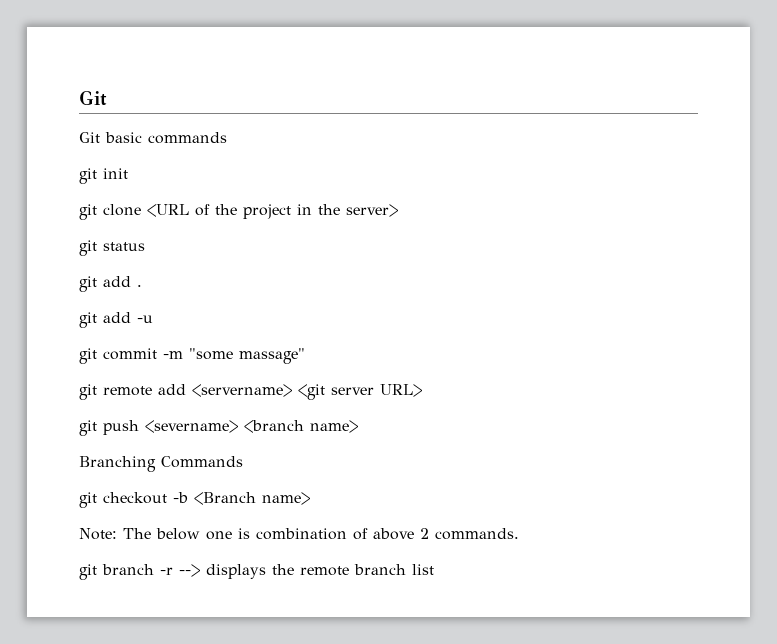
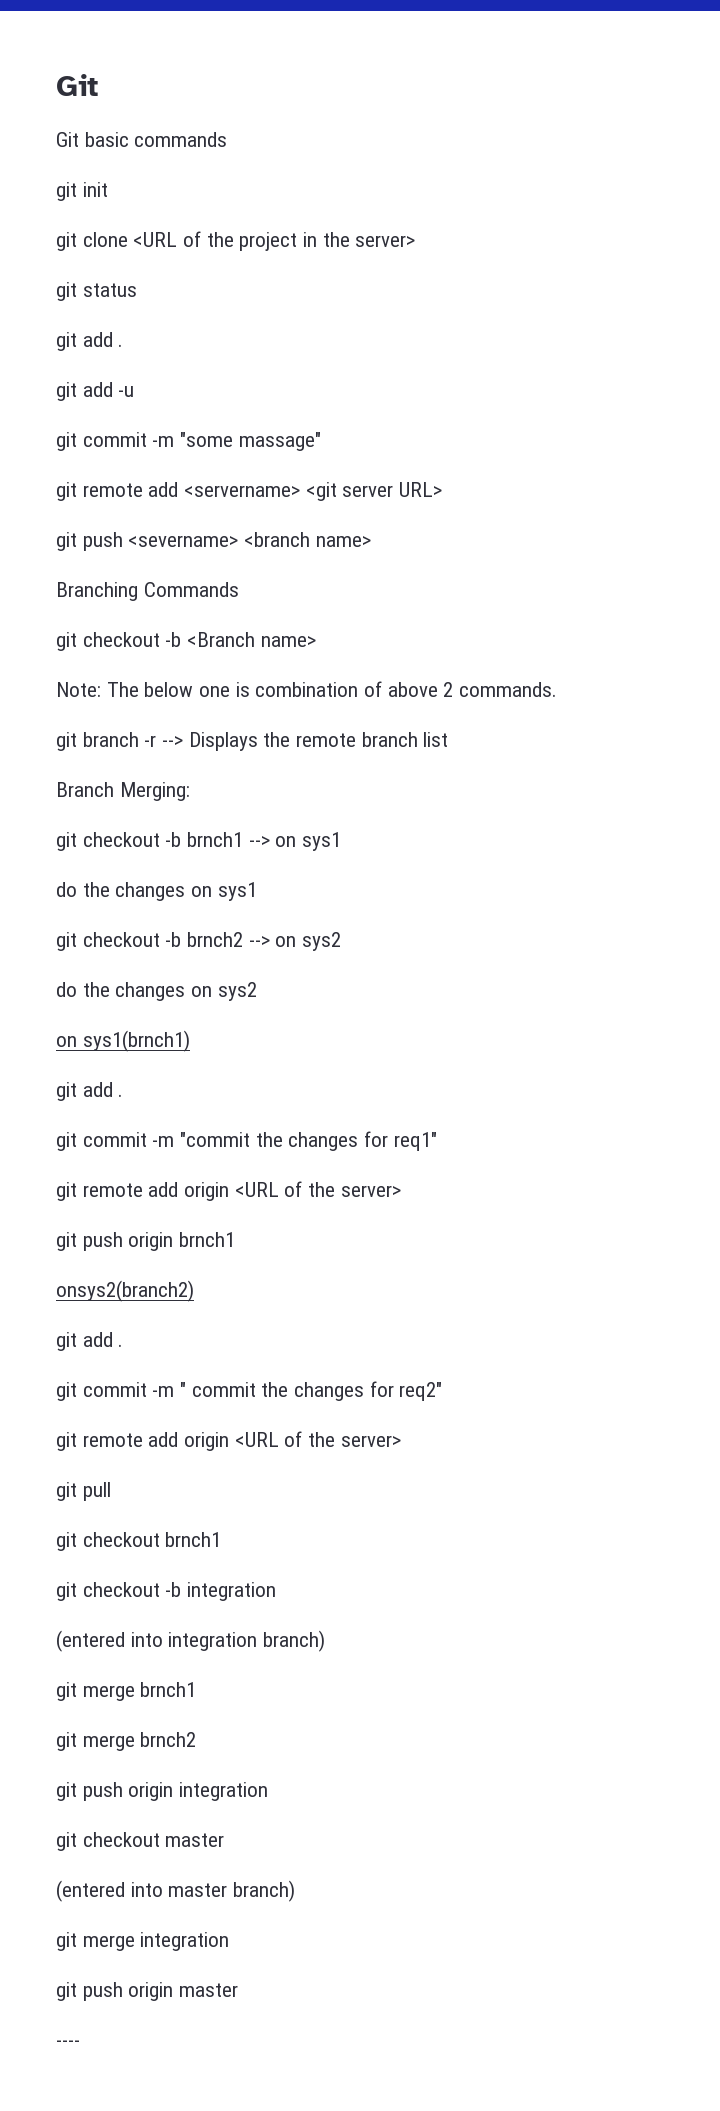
- git branch -r --> displays the remote branch list
+ git branch -r --> Displays the remote branch list
+ Branch Merging:
+ git checkout -b brnch1 --> on sys1
+ do the changes on sys1
+ git checkout -b brnch2 --> on sys2
+ do the changes on sys2
+ on sys1(brnch1)
+ git add .
+ git commit -m "commit the changes for req1"
+ git remote add origin <URL of the server>
+ git push origin brnch1
+ onsys2(branch2)
+ git add .
+ git commit -m " commit the changes for req2"
+ git remote add origin <URL of the server>
+ git pull
+ git checkout brnch1
+ git checkout -b integration
+ (entered into integration branch)
+ git merge brnch1
+ git merge brnch2
+ git push origin integration
+ git checkout master
+ (entered into master branch)
+ git merge integration
+ git push origin master
+ ----

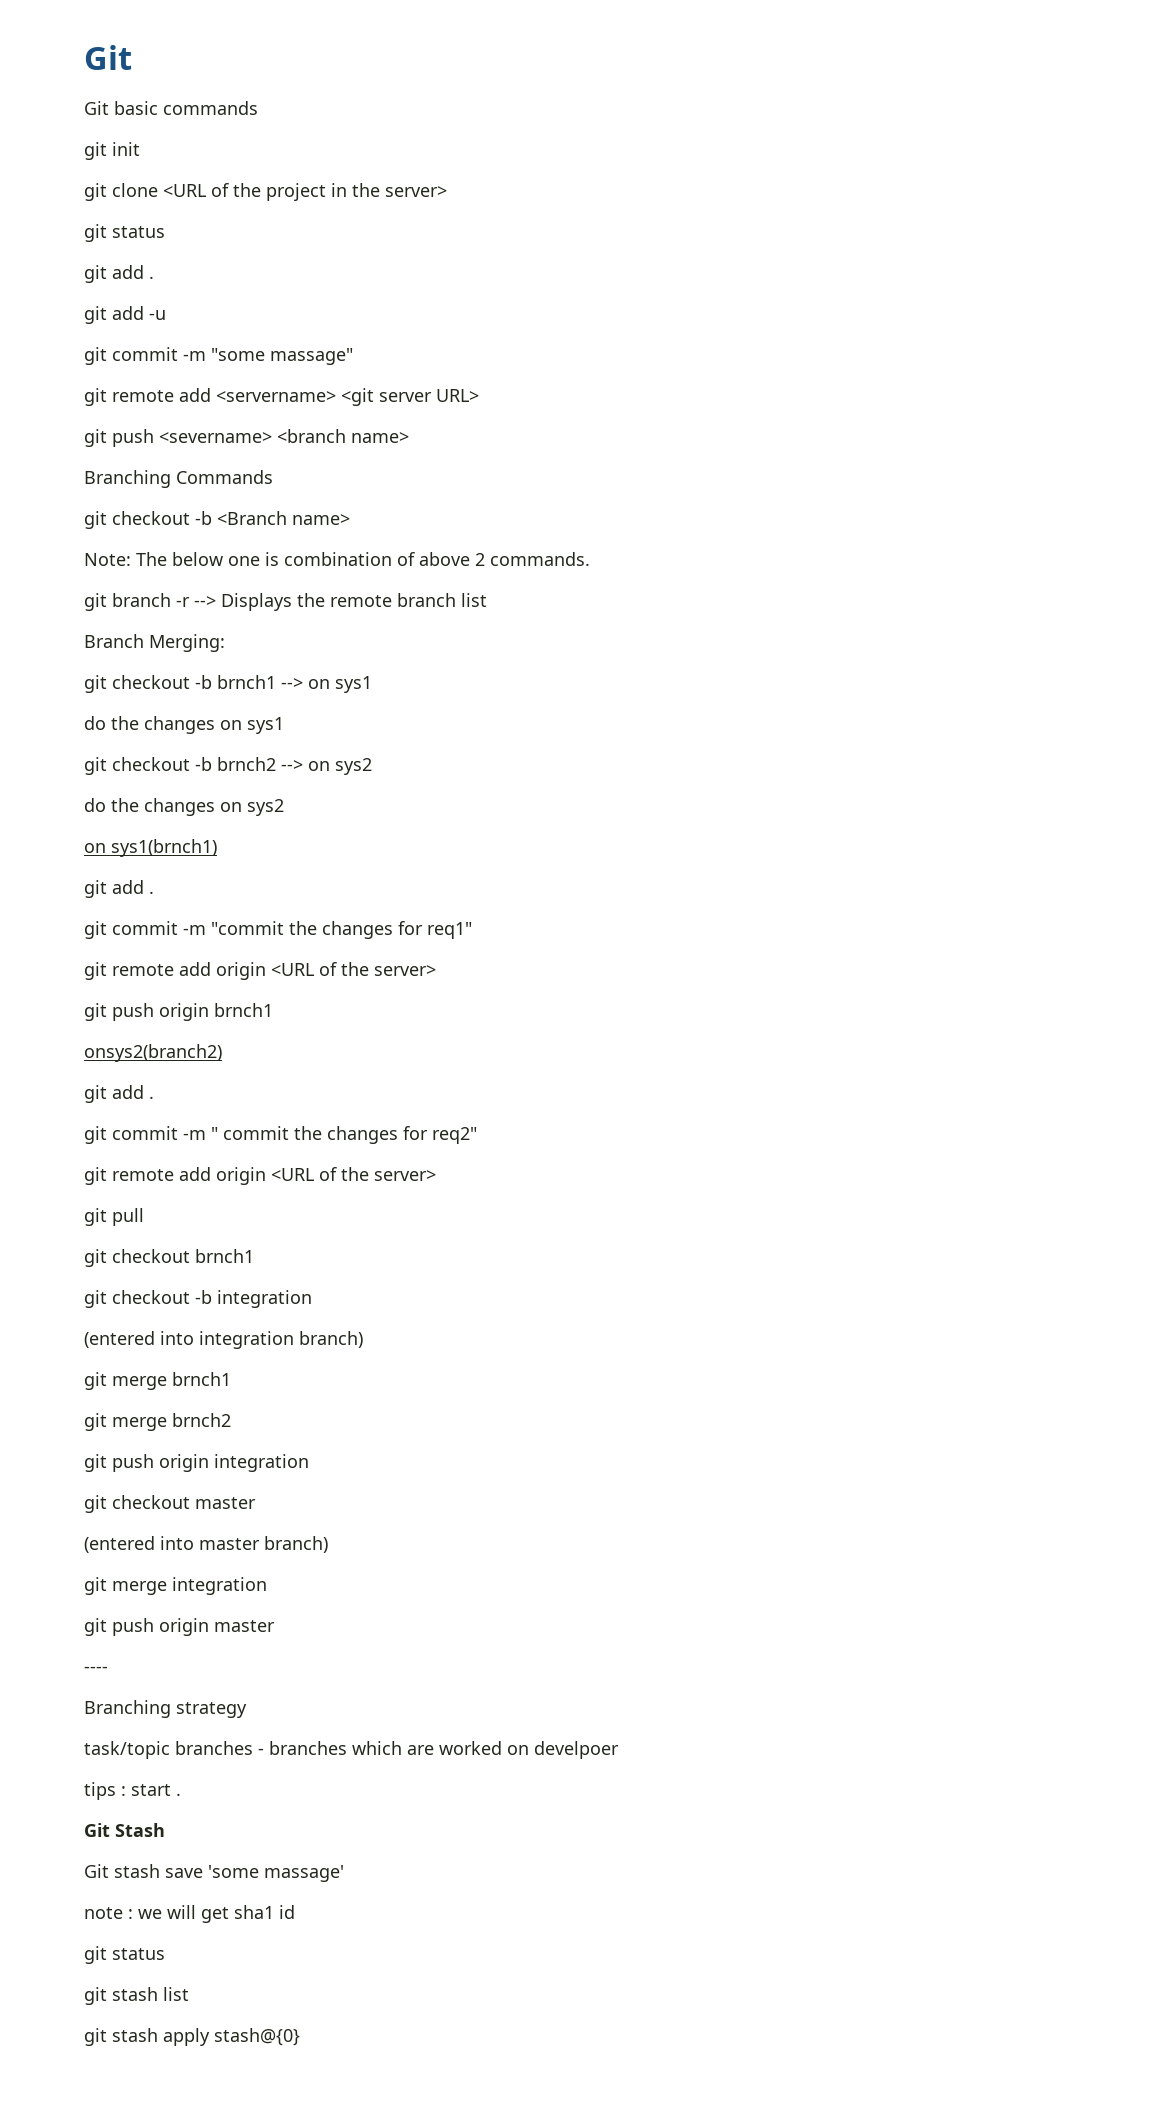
+ Branching strategy
+ task/topic branches - branches which are worked on develpoer
+ tips : start .
+ Git Stash
+ Git stash save 'some massage'
+ note : we will get sha1 id
+ git status
+ git stash list
+ git stash apply stash@{0}

